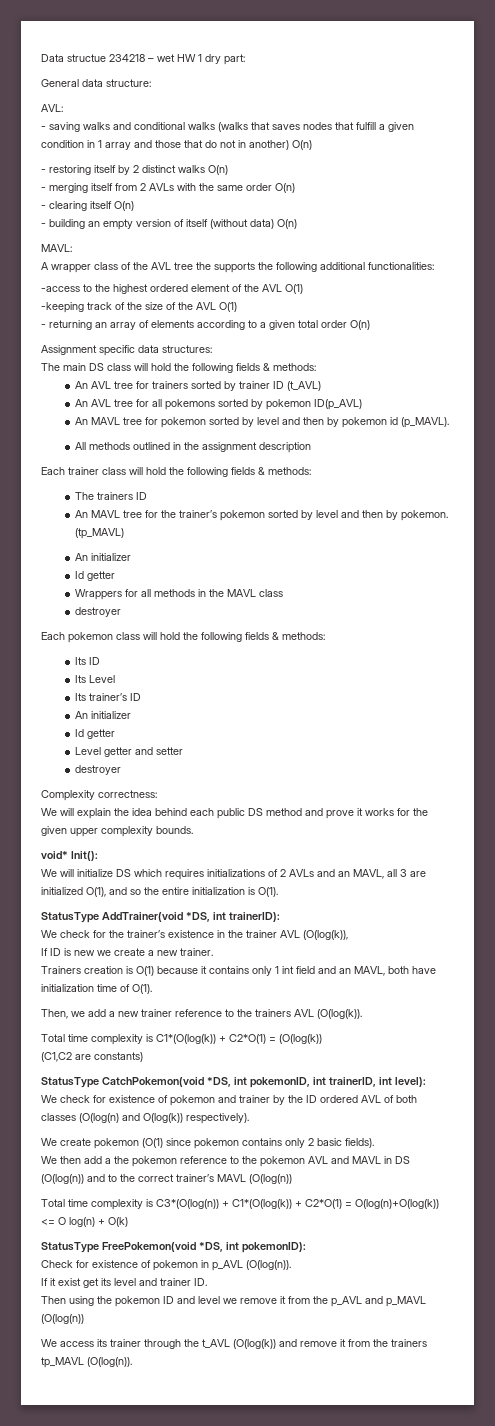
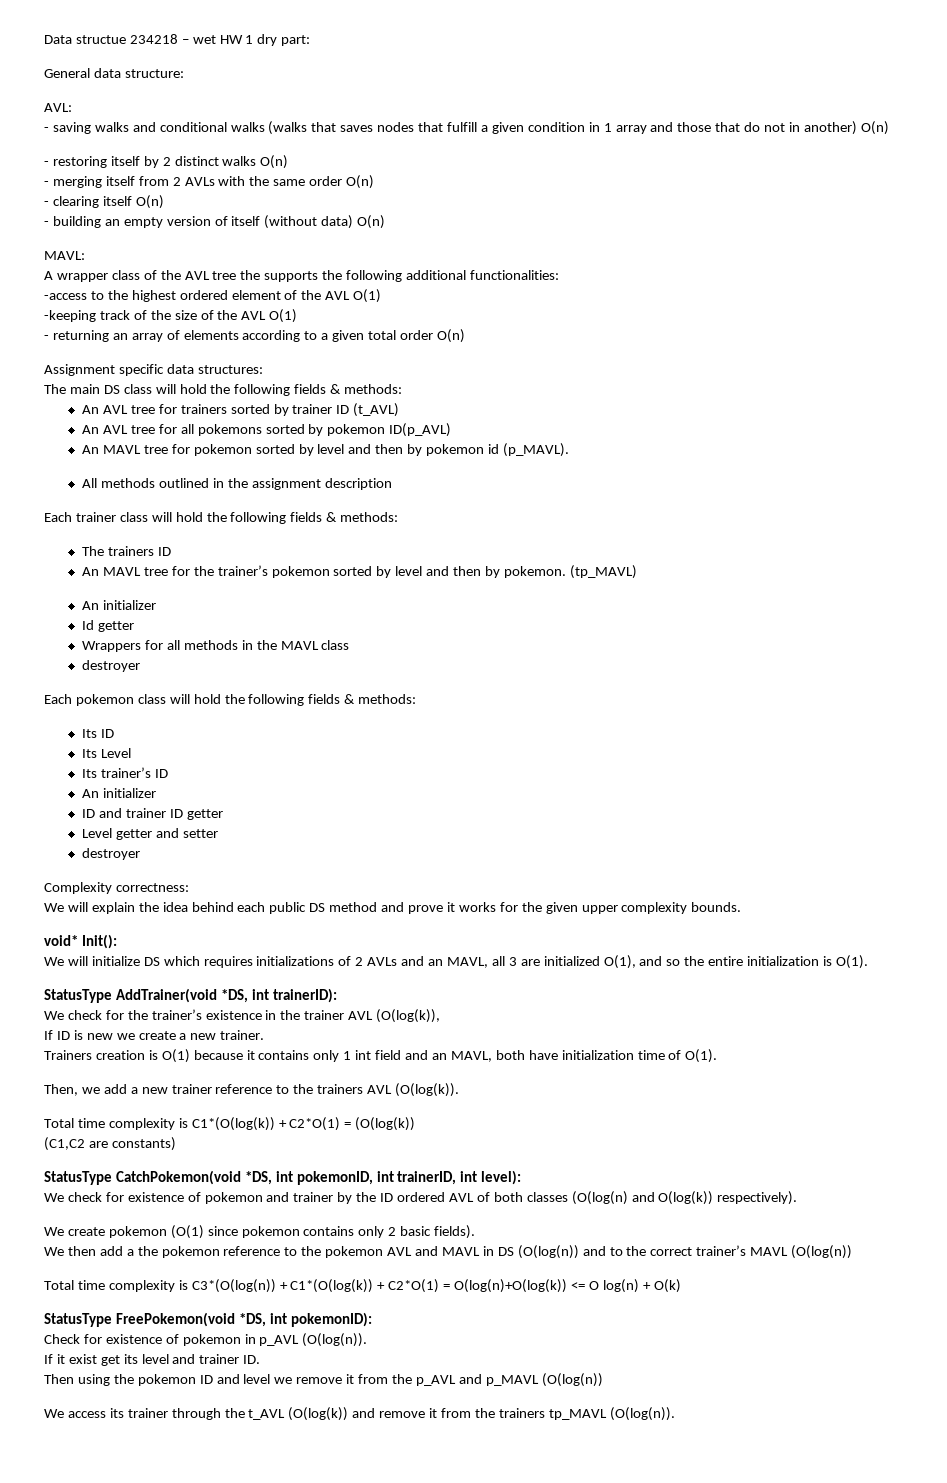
  Its trainer’s ID
  An initializer
- Id getter
+ ID and trainer ID getter

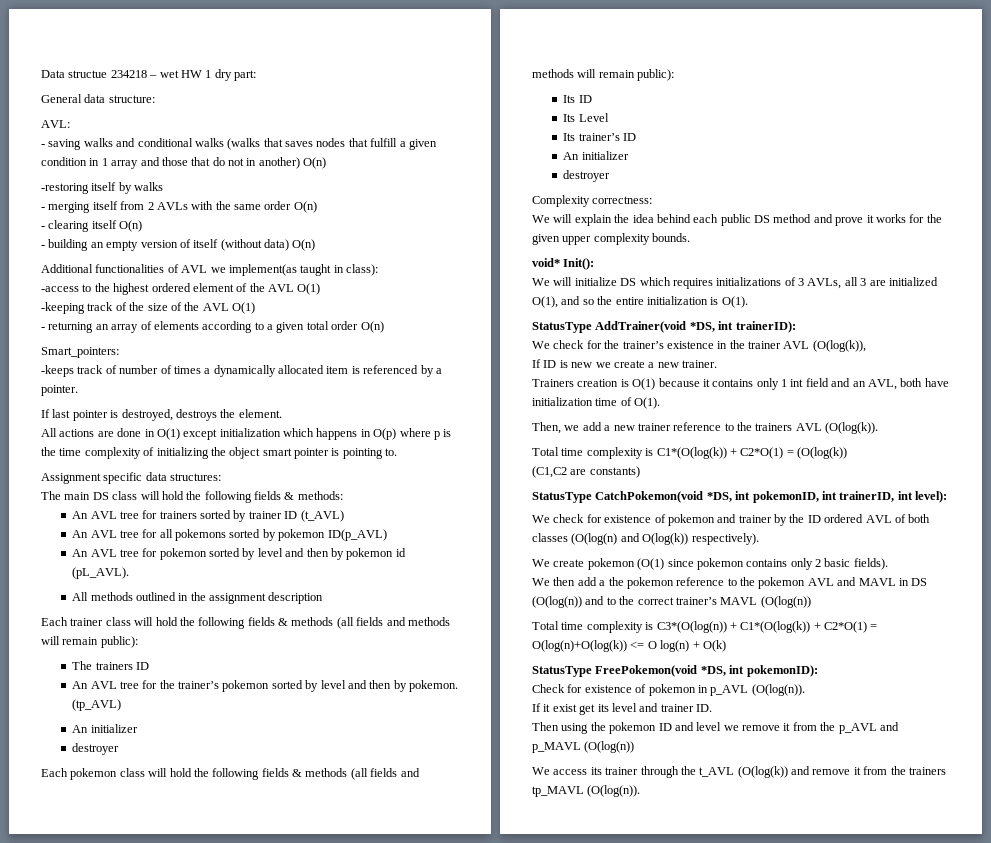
- - restoring itself by 2 distinct walks O(n)
+ -restoring itself by walks
- MAVL:
- A wrapper class of the AVL tree the supports the following additional functionalities:
+ Additional functionalities of AVL we implement(as taught in class):
+ Smart_pointers:
+ -keeps track of number of times a dynamically allocated item is referenced by a pointer.
+ If last pointer is destroyed, destroys the element.
+ All actions are done in O(1) except initialization which happens in O(p) where p is the time complexity of initializing the object smart pointer is pointing to.
- An MAVL tree for pokemon sorted by level and then by pokemon id (p_MAVL).
+ An AVL tree for pokemon sorted by level and then by pokemon id (pL_AVL).
- Each trainer class will hold the following fields & methods:
+ Each trainer class will hold the following fields & methods (all fields and methods will remain public):
- An MAVL tree for the trainer’s pokemon sorted by level and then by pokemon.
+ An AVL tree for the trainer’s pokemon sorted by level and then by pokemon.
- (tp_MAVL)
+ (tp_AVL)
  An initializer
- Id getter
- Wrappers for all methods in the MAVL class
- Each pokemon class will hold the following fields & methods:
+ Each pokemon class will hold the following fields & methods (all fields and methods will remain public):
- ID and trainer ID getter
- Level getter and setter
- We will initialize DS which requires initializations of 2 AVLs and an MAVL, all 3 are initialized O(1), and so the entire initialization is O(1).
+ We will initialize DS which requires initializations of 3 AVLs, all 3 are initialized O(1), and so the entire initialization is O(1).
- Trainers creation is O(1) because it contains only 1 int field and an MAVL, both have initialization time of O(1).
+ Trainers creation is O(1) because it contains only 1 int field and an AVL, both have initialization time of O(1).

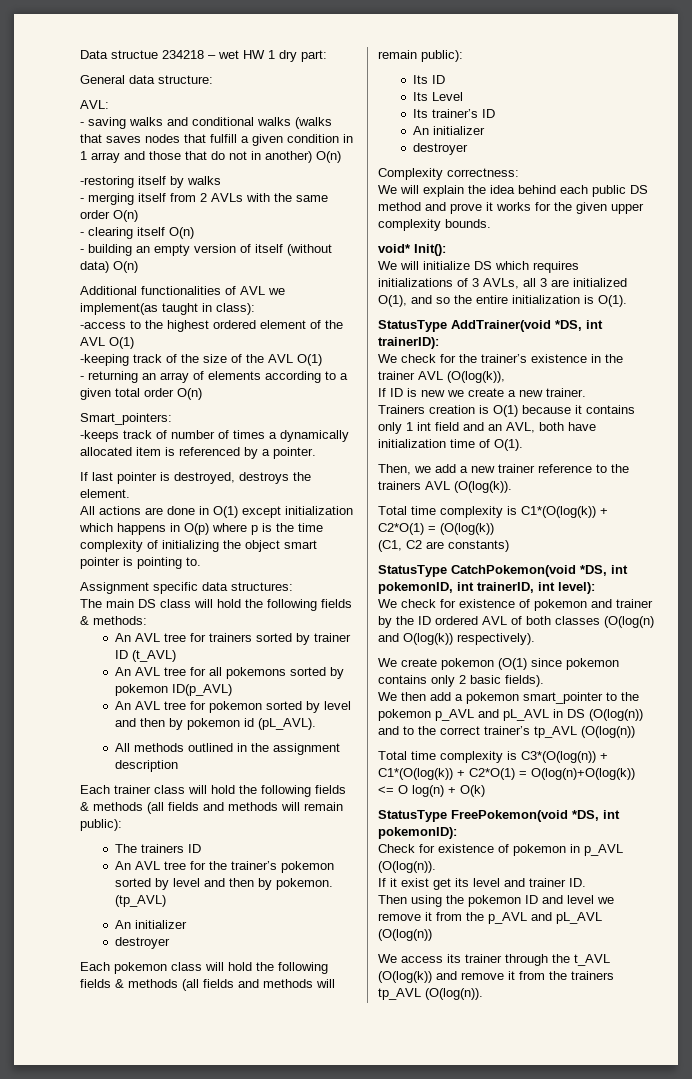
- (C1,C2 are constants)
+ (C1, C2 are constants)
- We then add a the pokemon reference to the pokemon AVL and MAVL in DS (O(log(n)) and to the correct trainer’s MAVL (O(log(n))
+ We then add a pokemon smart_pointer to the pokemon p_AVL and pL_AVL in DS (O(log(n)) and to the correct trainer’s tp_AVL (O(log(n))
- Then using the pokemon ID and level we remove it from the p_AVL and p_MAVL (O(log(n))
+ Then using the pokemon ID and level we remove it from the p_AVL and pL_AVL (O(log(n))
- We access its trainer through the t_AVL (O(log(k)) and remove it from the trainers tp_MAVL (O(log(n)).
+ We access its trainer through the t_AVL (O(log(k)) and remove it from the trainers tp_AVL (O(log(n)).

